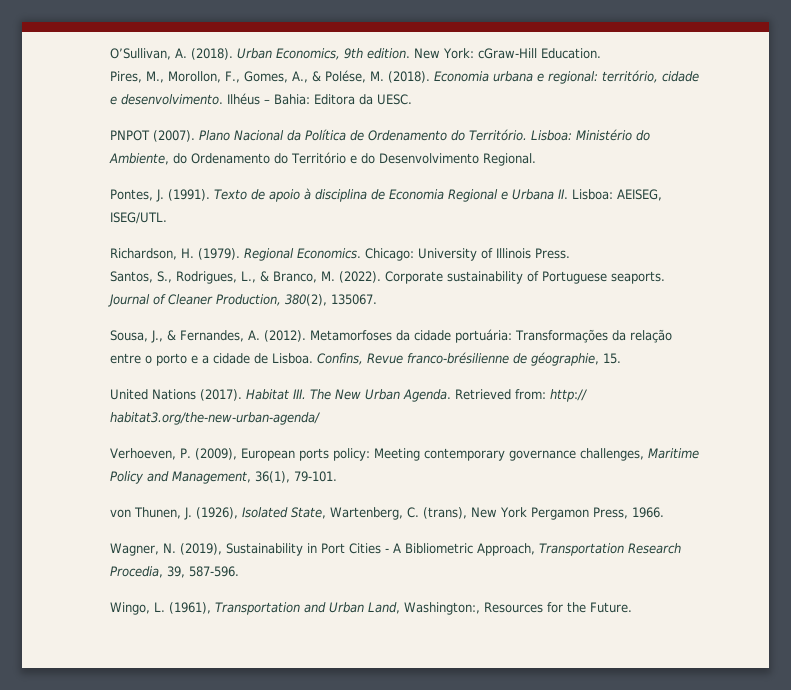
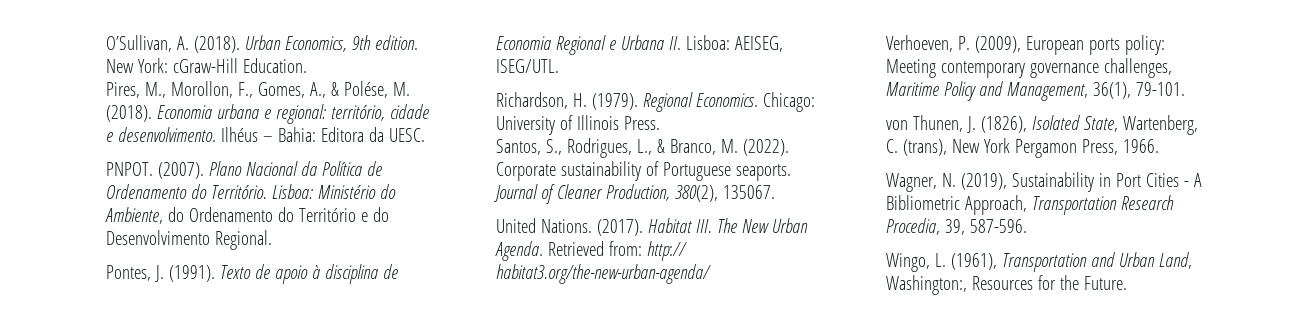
- PNPOT (2007).
+ PNPOT. (2007).
- Sousa, J., & Fernandes, A. (2012). Metamorfoses da cidade portuária: Transformações da relação entre o porto e a cidade de Lisboa. Confins, Revue franco-brésilienne de géographie, 15.
- United Nations (2017).
+ United Nations. (2017).
- von Thunen, J. (1926), Isolated State, Wartenberg, C. (trans), New York Pergamon Press, 1966.
+ von Thunen, J. (1826), Isolated State, Wartenberg, C. (trans), New York Pergamon Press, 1966.

